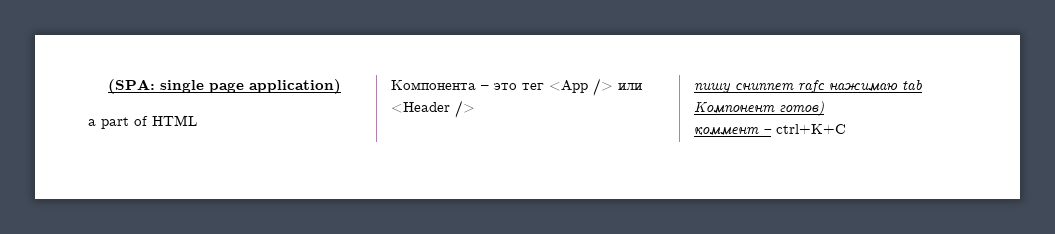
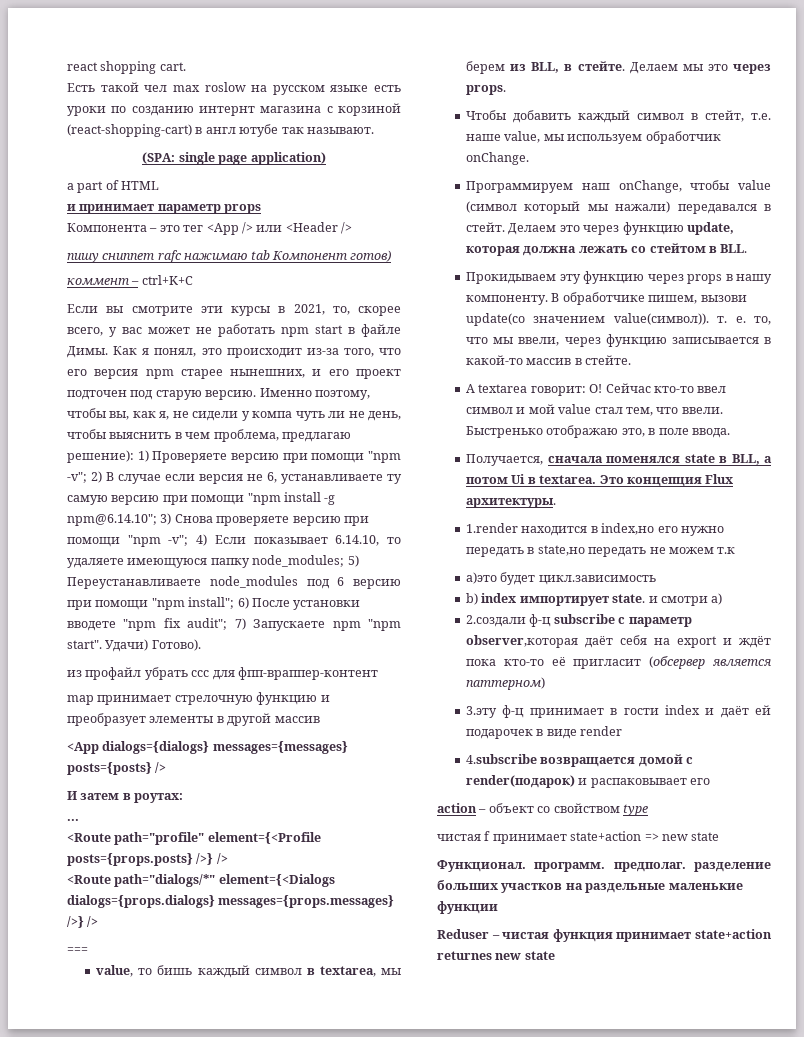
+ react shopping cart.
+ Есть такой чел max roslow на русском языке есть уроки по созданию интернт магазина с корзиной (react-shopping-cart) в англ ютубе так называют.
+ и принимает параметр props
+ Если вы смотрите эти курсы в 2021, то, скорее всего, у вас может не работать npm start в файле Димы. Как я понял, это происходит из-за того, что его версия npm старее нынешних, и его проект подточен под старую версию. Именно поэтому, чтобы вы, как я, не сидели у компа чуть ли не день, чтобы выяснить в чем проблема, предлагаю решение): 1) Проверяете версию при помощи "npm -v"; 2) В случае если версия не 6, устанавливаете ту самую версию при помощи "npm install -g npm@6.14.10"; 3) Снова проверяете версию при помощи "npm -v"; 4) Если показывает 6.14.10, то удаляете имеющуюся папку node_modules; 5) Переустанавливаете node_modules под 6 версию при помощи "npm install"; 6) После установки вводете "npm fix audit"; 7) Запускаете npm "npm start". Удачи) Готово).
+ из профайл убрать ссс для фпп-враппер-контент
+ map принимает стрелочную функцию и преобразует элементы в другой массив
+ <App dialogs={dialogs} messages={messages} posts={posts} />
+ И затем в роутах:
+ ...
+ <Route path="profile" element={<Profile posts={props.posts} />} />
+ <Route path="dialogs/*" element={<Dialogs dialogs={props.dialogs} messages={props.messages} />} />
+ ===
+ value, то бишь каждый символ в textarea, мы берем из BLL, в стейте. Делаем мы это через props.
+ Чтобы добавить каждый символ в стейт, т.е. наше value, мы используем обработчик onChange.
+ Программируем наш onChange, чтобы value (символ который мы нажали) передавался в стейт. Делаем это через функцию update, которая должна лежать со стейтом в BLL.
+ Прокидываем эту функцию через props в нашу компоненту. В обработчике пишем, вызови update(со значением value(символ)). т. е. то, что мы ввели, через функцию записывается в какой-то массив в стейте.
+ А textarea говорит: О! Сейчас кто-то ввел символ и мой value стал тем, что ввели. Быстренько отображаю это, в поле ввода.
+ Получается, сначала поменялся state в BLL, а потом Ui в textarea. Это концепция Flux архитектуры.
+ 1.render находится в index,но его нужно передать в state,но передать не можем т.к
+ a)это будет цикл.зависимость
+ b) index импортирует state. и смотри a)
+ 2.создали ф-ц subscribe с параметр observer,которая даёт себя на export и ждёт пока кто-то её пригласит (обсервер является паттерном)
+ 3.эту ф-ц принимает в гости index и даёт ей подарочек в виде render
+ 4.subscribe возвращается домой c render(подарок) и распаковывает его
+ action – объект со свойством type
+ чистая f принимает state+action => new state
+ Функционал. программ. предполаг. разделение больших участков на раздельные маленькие функции
+ Reduser – чистая функция принимает state+action returnes new state

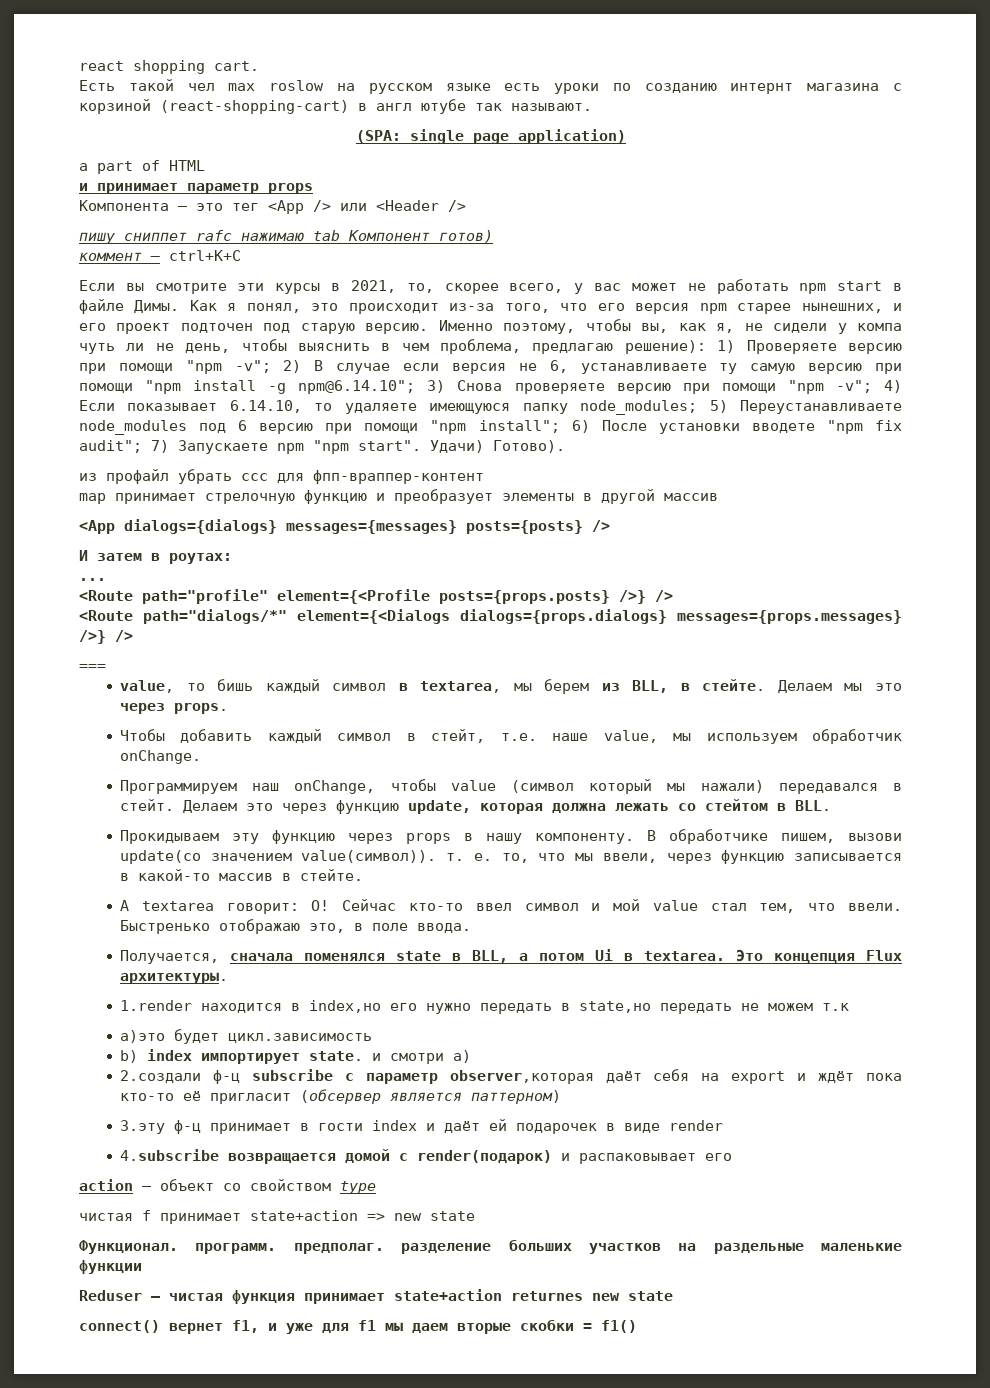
+ connect() вернет f1, и уже для f1 мы даем вторые скобки = f1()

